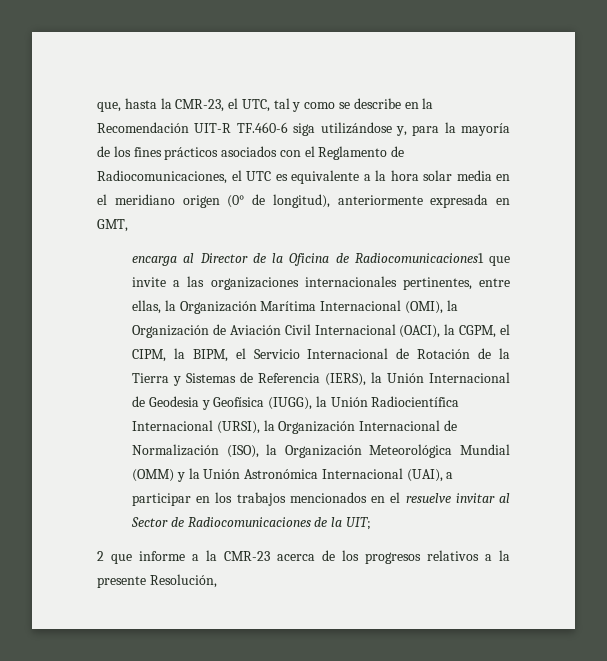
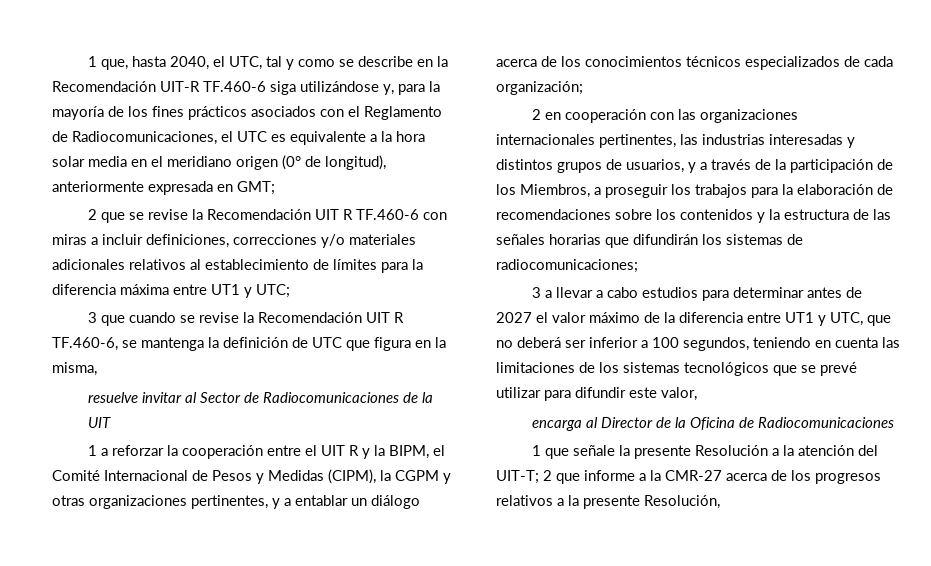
- que, hasta la CMR-23, el UTC, tal y como se describe en la Recomendación UIT-R TF.460-6 siga utilizándose y, para la mayoría de los fines prácticos asociados con el Reglamento de Radiocomunicaciones, el UTC es equivalente a la hora solar media en el meridiano origen (0° de longitud), anteriormente expresada en GMT,
+ 1 que, hasta 2040, el UTC, tal y como se describe en la Recomendación UIT-R TF.460-6 siga utilizándose y, para la mayoría de los fines prácticos asociados con el Reglamento de Radiocomunicaciones, el UTC es equivalente a la hora solar media en el meridiano origen (0° de longitud), anteriormente expresada en GMT;
+ 2 que se revise la Recomendación UIT R TF.460-6 con miras a incluir definiciones, correcciones y/o materiales adicionales relativos al establecimiento de límites para la diferencia máxima entre UT1 y UTC;
+ 3 que cuando se revise la Recomendación UIT R TF.460-6, se mantenga la definición de UTC que figura en la misma,
+ resuelve invitar al Sector de Radiocomunicaciones de la UIT
+ 1 a reforzar la cooperación entre el UIT R y la BIPM, el Comité Internacional de Pesos y Medidas (CIPM), la CGPM y otras organizaciones pertinentes, y a entablar un diálogo acerca de los conocimientos técnicos especializados de cada organización;
+ 2 en cooperación con las organizaciones internacionales pertinentes, las industrias interesadas y distintos grupos de usuarios, y a través de la participación de los Miembros, a proseguir los trabajos para la elaboración de recomendaciones sobre los contenidos y la estructura de las señales horarias que difundirán los sistemas de radiocomunicaciones;
+ 3 a llevar a cabo estudios para determinar antes de 2027 el valor máximo de la diferencia entre UT1 y UTC, que no deberá ser inferior a 100 segundos, teniendo en cuenta las limitaciones de los sistemas tecnológicos que se prevé utilizar para difundir este valor,
- encarga al Director de la Oficina de Radiocomunicaciones1 que invite a las organizaciones internacionales pertinentes, entre ellas, la Organización Marítima Internacional (OMI), la Organización de Aviación Civil Internacional (OACI), la CGPM, el CIPM, la BIPM, el Servicio Internacional de Rotación de la Tierra y Sistemas de Referencia (IERS), la Unión Internacional de Geodesia y Geofísica (IUGG), la Unión Radiocientífica Internacional (URSI), la Organización Internacional de Normalización (ISO), la Organización Meteorológica Mundial (OMM) y la Unión Astronómica Internacional (UAI), a participar en los trabajos mencionados en el resuelve invitar al Sector de Radiocomunicaciones de la UIT;
- 2 que informe a la CMR-23 acerca de los progresos relativos a la presente Resolución,
+ encarga al Director de la Oficina de Radiocomunicaciones
+ 1 que señale la presente Resolución a la atención del UIT-T; 2 que informe a la CMR-27 acerca de los progresos relativos a la presente Resolución,

